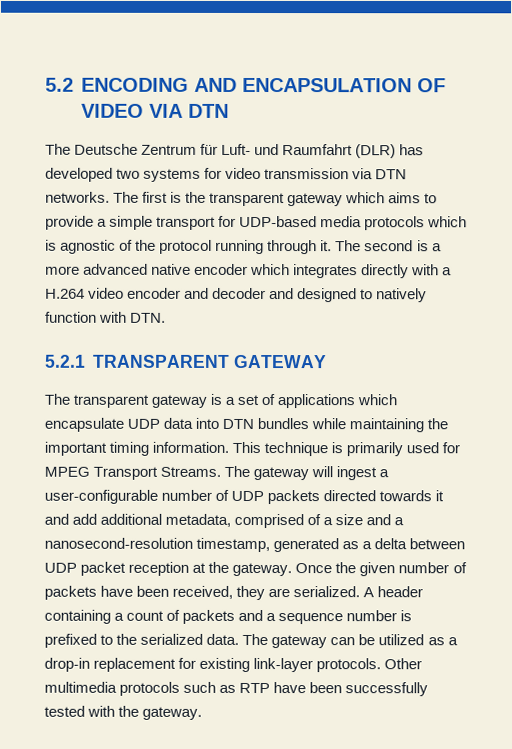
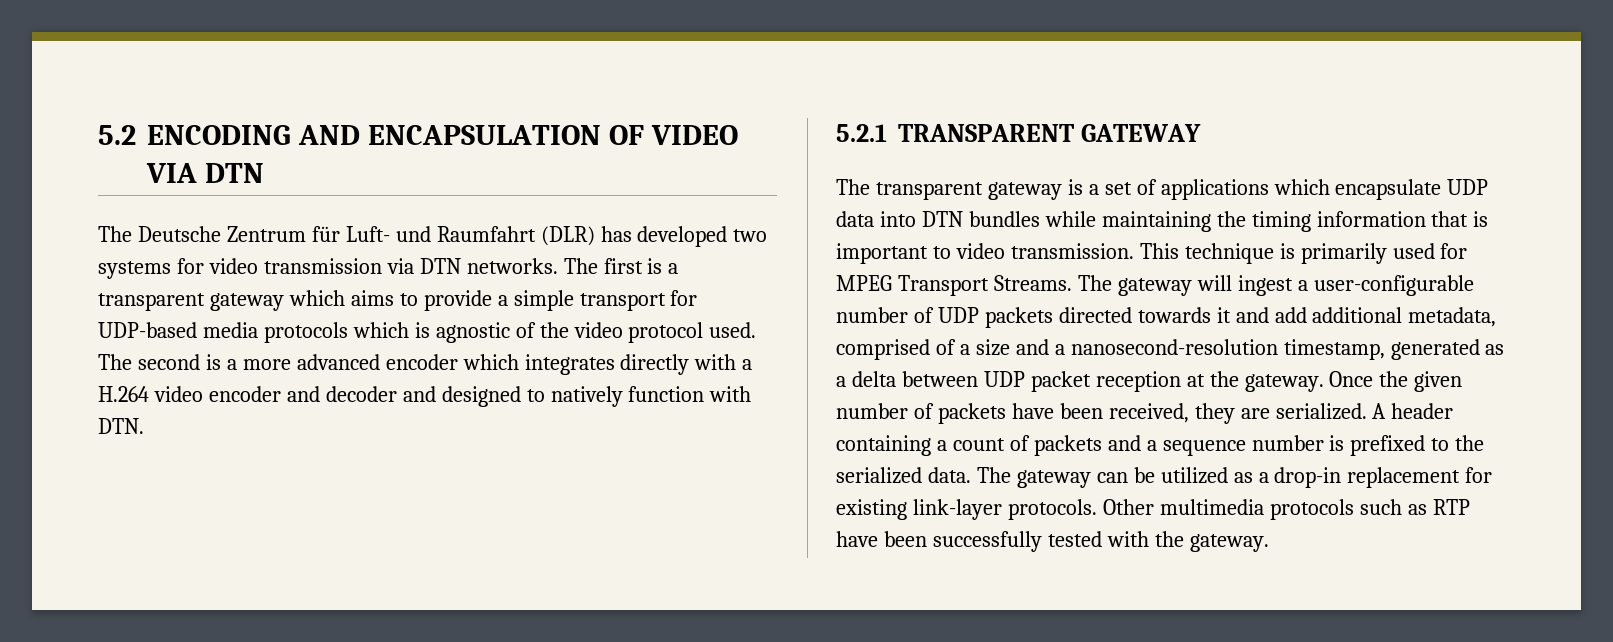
- The first is the transparent gateway which aims to provide a simple transport for UDP-based media protocols which is agnostic of the protocol running through it.
+ The first is a transparent gateway which aims to provide a simple transport for UDP-based media protocols which is agnostic of the video protocol used.
- The second is a more advanced native encoder which integrates directly with a H.264 video encoder and decoder and designed to natively function with DTN.
+ The second is a more advanced encoder which integrates directly with a H.264 video encoder and decoder and designed to natively function with DTN.
- The transparent gateway is a set of applications which encapsulate UDP data into DTN bundles while maintaining the important timing information.
+ The transparent gateway is a set of applications which encapsulate UDP data into DTN bundles while maintaining the timing information that is important to video transmission.

